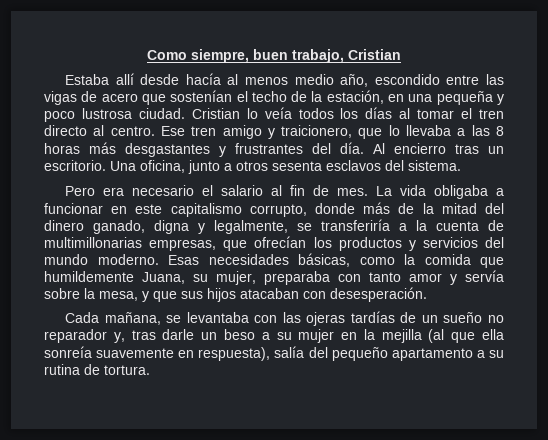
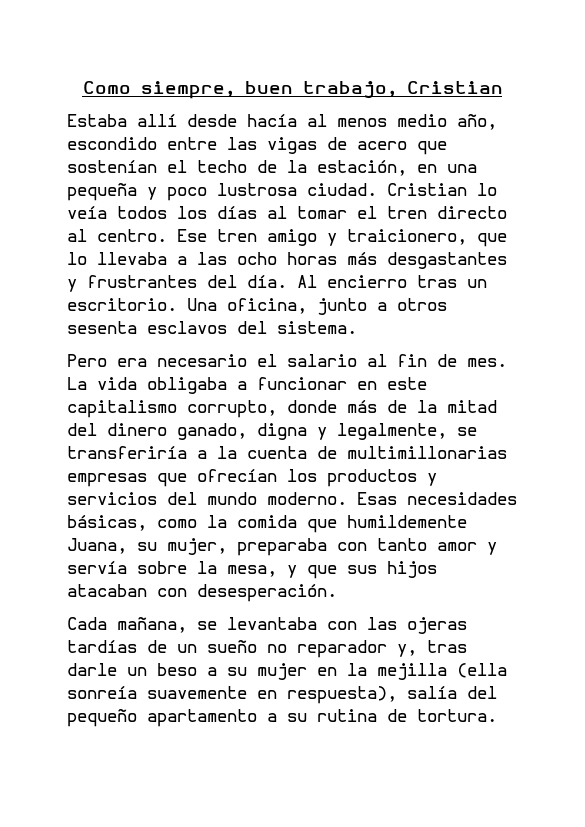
- Ese tren amigo y traicionero, que lo llevaba a las 8 horas más desgastantes y frustrantes del día.
+ Ese tren amigo y traicionero, que lo llevaba a las ocho horas más desgastantes y frustrantes del día.
- La vida obligaba a funcionar en este capitalismo corrupto, donde más de la mitad del dinero ganado, digna y legalmente, se transferiría a la cuenta de multimillonarias empresas, que ofrecían los productos y servicios del mundo moderno.
+ La vida obligaba a funcionar en este capitalismo corrupto, donde más de la mitad del dinero ganado, digna y legalmente, se transferiría a la cuenta de multimillonarias empresas que ofrecían los productos y servicios del mundo moderno.
- Cada mañana, se levantaba con las ojeras tardías de un sueño no reparador y, tras darle un beso a su mujer en la mejilla (al que ella sonreía suavemente en respuesta), salía del pequeño apartamento a su rutina de tortura.
+ Cada mañana, se levantaba con las ojeras tardías de un sueño no reparador y, tras darle un beso a su mujer en la mejilla (ella sonreía suavemente en respuesta), salía del pequeño apartamento a su rutina de tortura.

